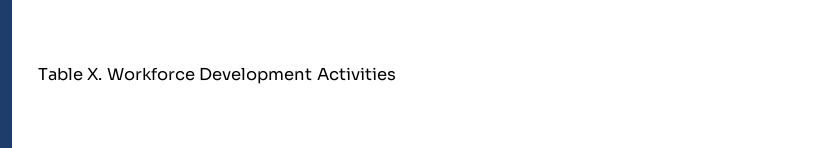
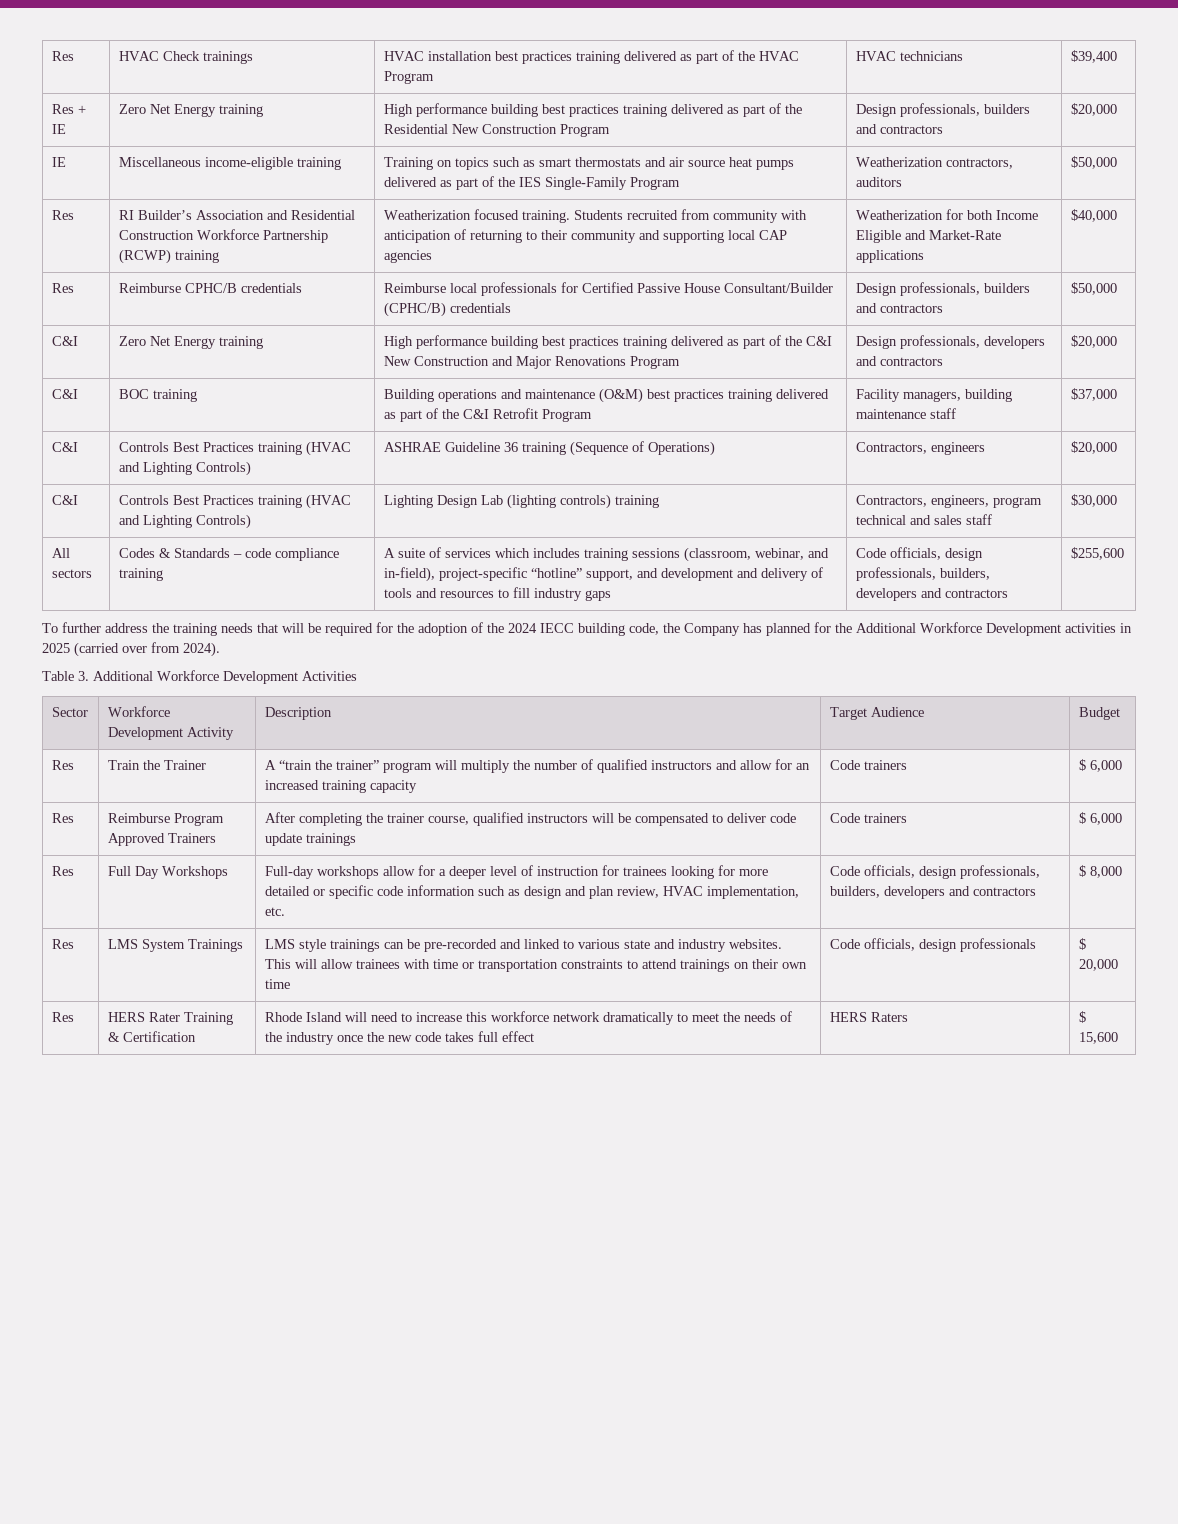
- Table X. Workforce Development Activities
+ Res | HVAC Check trainings | HVAC installation best practices training delivered as part of the HVAC Program | HVAC technicians | $39,400
+ Res + IE | Zero Net Energy training | High performance building best practices training delivered as part of the Residential New Construction Program | Design professionals, builders and contractors | $20,000
+ IE | Miscellaneous income-eligible training | Training on topics such as smart thermostats and air source heat pumps delivered as part of the IES Single-Family Program | Weatherization contractors, auditors | $50,000
+ Res | RI Builder’s Association and Residential Construction Workforce Partnership (RCWP) training | Weatherization focused training. Students recruited from community with anticipation of returning to their community and supporting local CAP agencies | Weatherization for both Income Eligible and Market-Rate applications | $40,000
+ Res | Reimburse CPHC/B credentials | Reimburse local professionals for Certified Passive House Consultant/Builder (CPHC/B) credentials | Design professionals, builders and contractors | $50,000
+ C&I | Zero Net Energy training | High performance building best practices training delivered as part of the C&I New Construction and Major Renovations Program | Design professionals, developers and contractors | $20,000
+ C&I | BOC training | Building operations and maintenance (O&M) best practices training delivered as part of the C&I Retrofit Program | Facility managers, building maintenance staff | $37,000
+ C&I | Controls Best Practices training (HVAC and Lighting Controls) | ASHRAE Guideline 36 training (Sequence of Operations) | Contractors, engineers | $20,000
+ C&I | Controls Best Practices training (HVAC and Lighting Controls) | Lighting Design Lab (lighting controls) training | Contractors, engineers, program technical and sales staff | $30,000
+ All sectors | Codes & Standards – code compliance training | A suite of services which includes training sessions (classroom, webinar, and in-field), project-specific “hotline” support, and development and delivery of tools and resources to fill industry gaps | Code officials, design professionals, builders, developers and contractors | $255,600
+ To further address the training needs that will be required for the adoption of the 2024 IECC building code, the Company has planned for the Additional Workforce Development activities in 2025 (carried over from 2024).
+ Table 3. Additional Workforce Development Activities
+ Sector | Workforce Development Activity | Description | Target Audience | Budget
+ Res | Train the Trainer | A “train the trainer” program will multiply the number of qualified instructors and allow for an increased training capacity | Code trainers | $ 6,000
+ Res | Reimburse Program Approved Trainers | After completing the trainer course, qualified instructors will be compensated to deliver code update trainings | Code trainers | $ 6,000
+ Res | Full Day Workshops | Full-day workshops allow for a deeper level of instruction for trainees looking for more detailed or specific code information such as design and plan review, HVAC implementation, etc. | Code officials, design professionals, builders, developers and contractors | $ 8,000
+ Res | LMS System Trainings | LMS style trainings can be pre-recorded and linked to various state and industry websites. This will allow trainees with time or transportation constraints to attend trainings on their own time | Code officials, design professionals | $ 20,000
+ Res | HERS Rater Training & Certification | Rhode Island will need to increase this workforce network dramatically to meet the needs of the industry once the new code takes full effect | HERS Raters | $ 15,600

